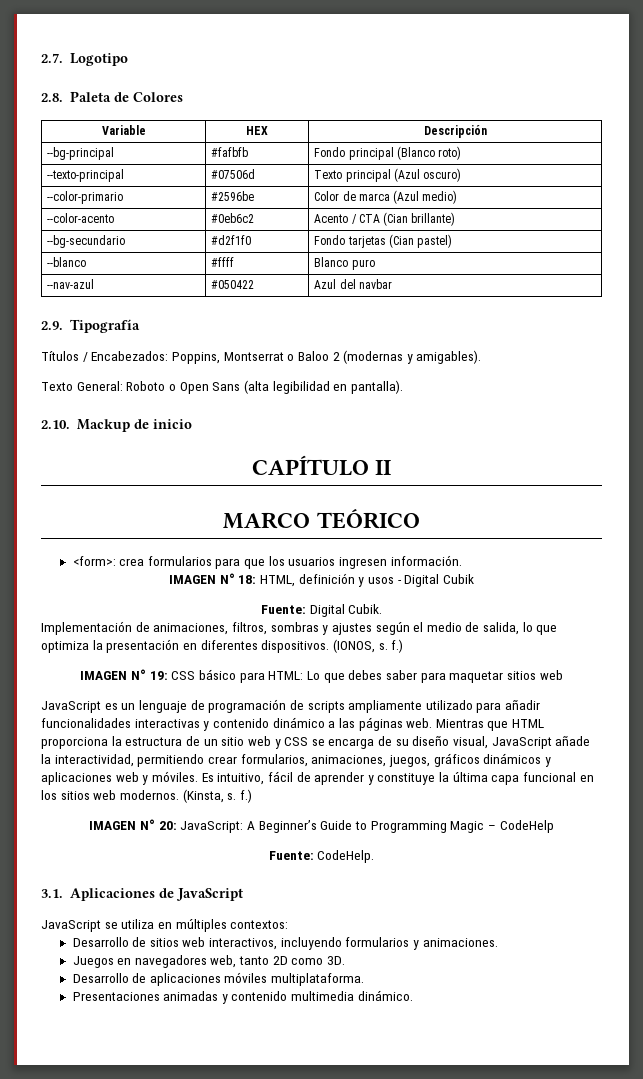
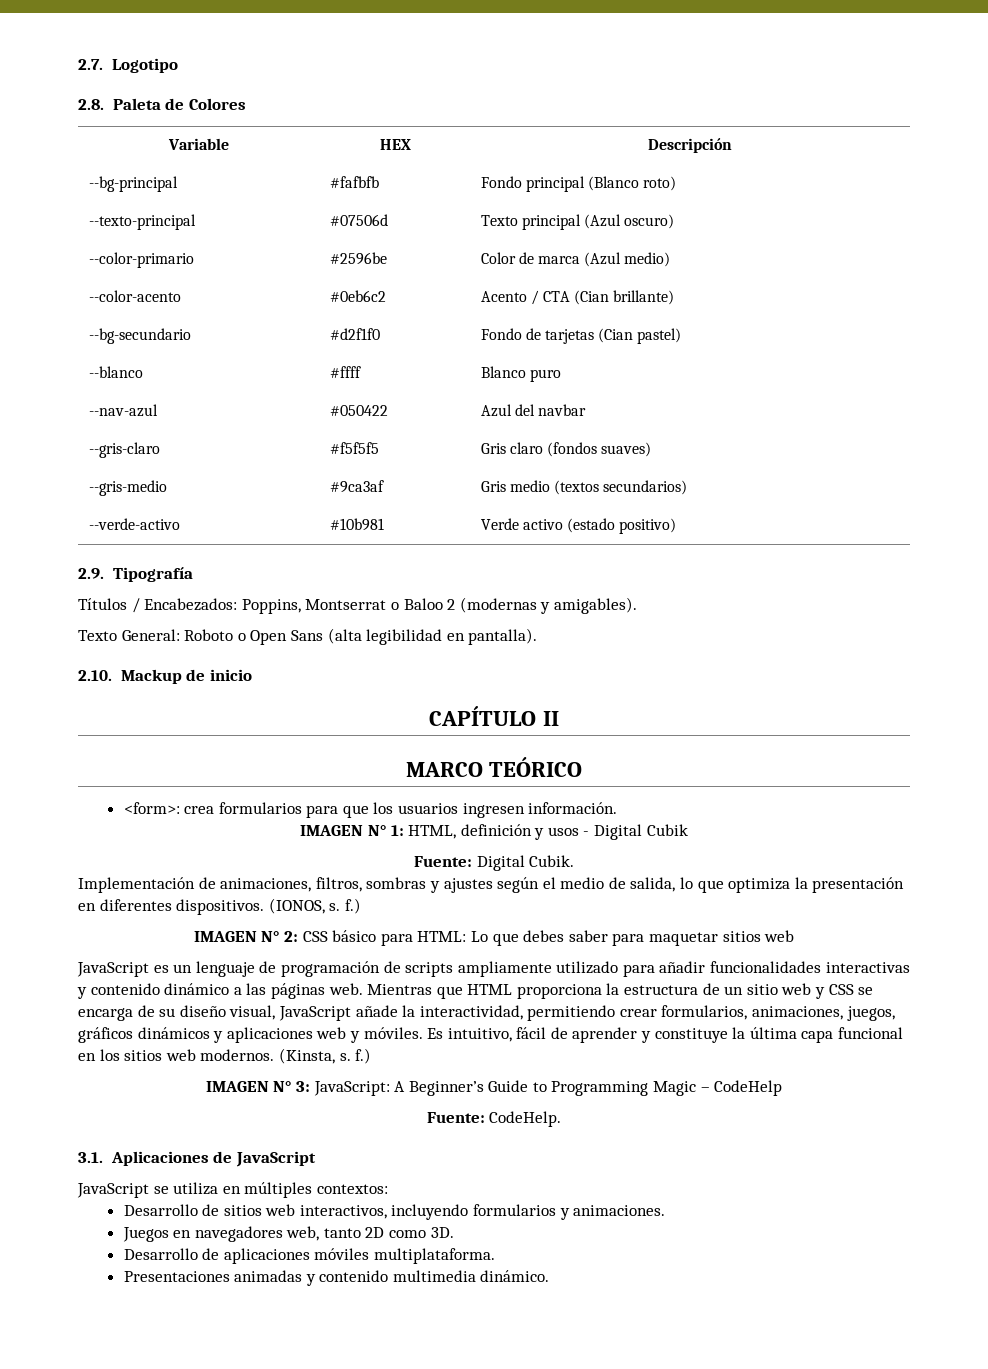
- --bg-secundario | #d2f1f0 | Fondo tarjetas (Cian pastel)
+ --bg-secundario | #d2f1f0 | Fondo de tarjetas (Cian pastel)
+ --gris-claro | #f5f5f5 | Gris claro (fondos suaves)
+ --gris-medio | #9ca3af | Gris medio (textos secundarios)
+ --verde-activo | #10b981 | Verde activo (estado positivo)
- IMAGEN N° 18: HTML, definición y usos - Digital Cubik
+ IMAGEN N° 1: HTML, definición y usos - Digital Cubik
- IMAGEN N° 19: CSS básico para HTML: Lo que debes saber para maquetar sitios web
+ IMAGEN N° 2: CSS básico para HTML: Lo que debes saber para maquetar sitios web
- IMAGEN N° 20: JavaScript: A Beginner’s Guide to Programming Magic – CodeHelp
+ IMAGEN N° 3: JavaScript: A Beginner’s Guide to Programming Magic – CodeHelp

